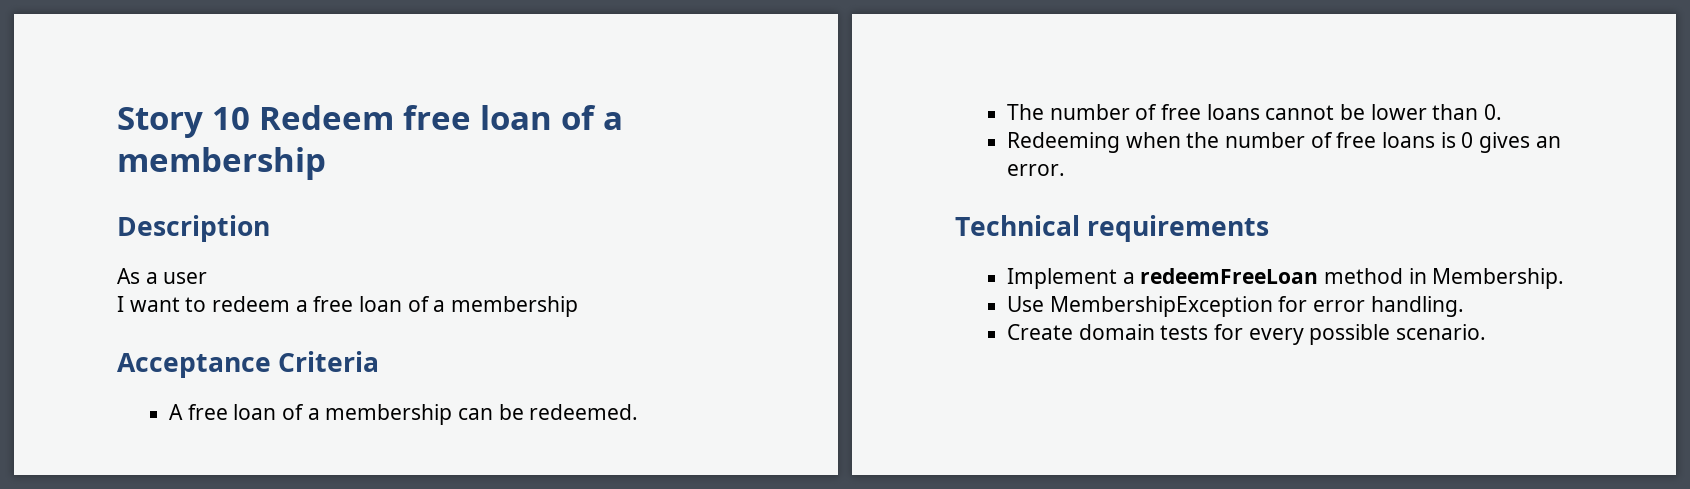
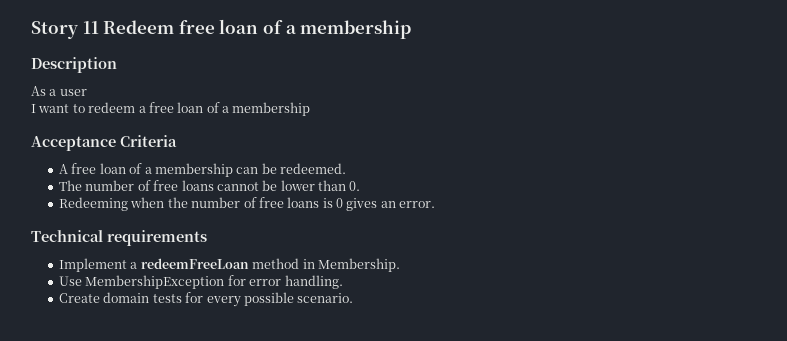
- Story 10 Redeem free loan of a membership
+ Story 11 Redeem free loan of a membership

